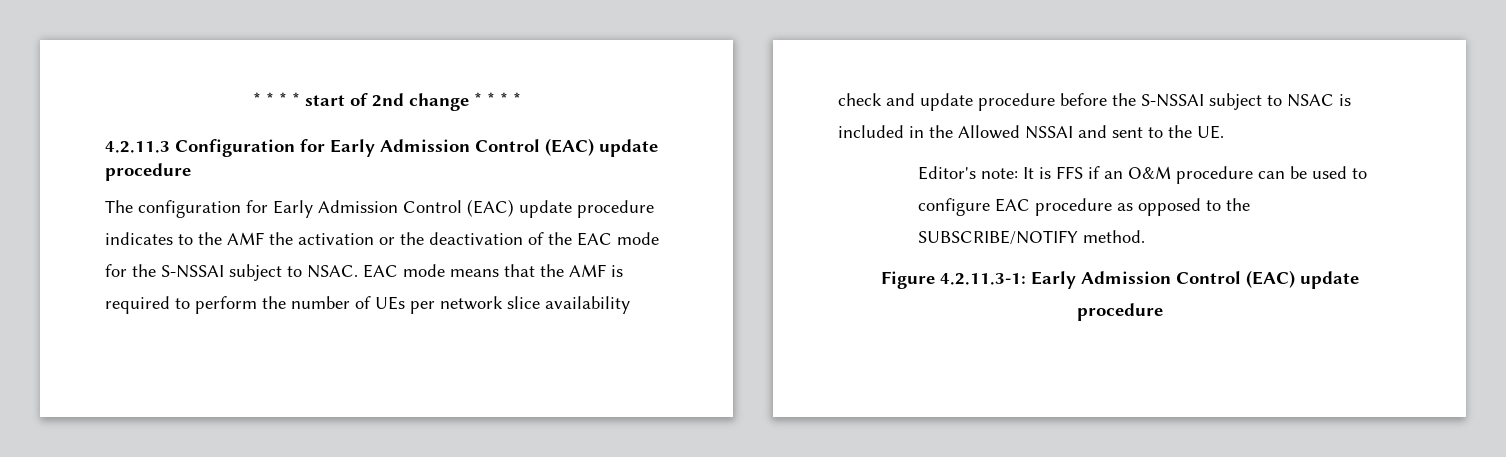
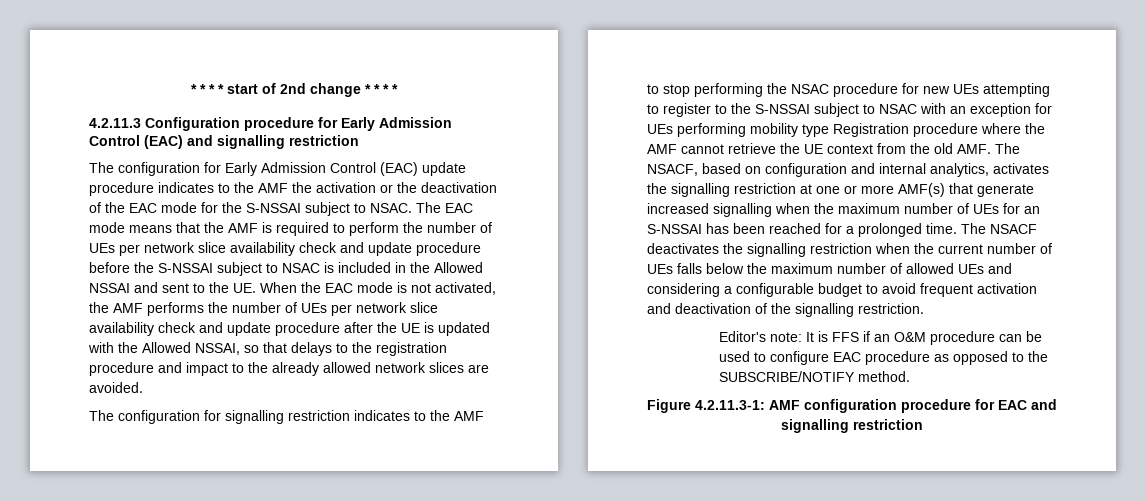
- 4.2.11.3 Configuration for Early Admission Control (EAC) update procedure
+ 4.2.11.3 Configuration procedure for Early Admission Control (EAC) and signalling restriction
- EAC mode means that the AMF is required to perform the number of UEs per network slice availability check and update procedure before the S-NSSAI subject to NSAC is included in the Allowed NSSAI and sent to the UE.
+ The EAC mode means that the AMF is required to perform the number of UEs per network slice availability check and update procedure before the S-NSSAI subject to NSAC is included in the Allowed NSSAI and sent to the UE. When the EAC mode is not activated, the AMF performs the number of UEs per network slice availability check and update procedure after the UE is updated with the Allowed NSSAI, so that delays to the registration procedure and impact to the already allowed network slices are avoided.
+ The configuration for signalling restriction indicates to the AMF to stop performing the NSAC procedure for new UEs attempting to register to the S-NSSAI subject to NSAC with an exception for UEs performing mobility type Registration procedure where the AMF cannot retrieve the UE context from the old AMF. The NSACF, based on configuration and internal analytics, activates the signalling restriction at one or more AMF(s) that generate increased signalling when the maximum number of UEs for an S-NSSAI has been reached for a prolonged time. The NSACF deactivates the signalling restriction when the current number of UEs falls below the maximum number of allowed UEs and considering a configurable budget to avoid frequent activation and deactivation of the signalling restriction.
- Figure 4.2.11.3-1: Early Admission Control (EAC) update procedure
+ Figure 4.2.11.3-1: AMF configuration procedure for EAC and signalling restriction

